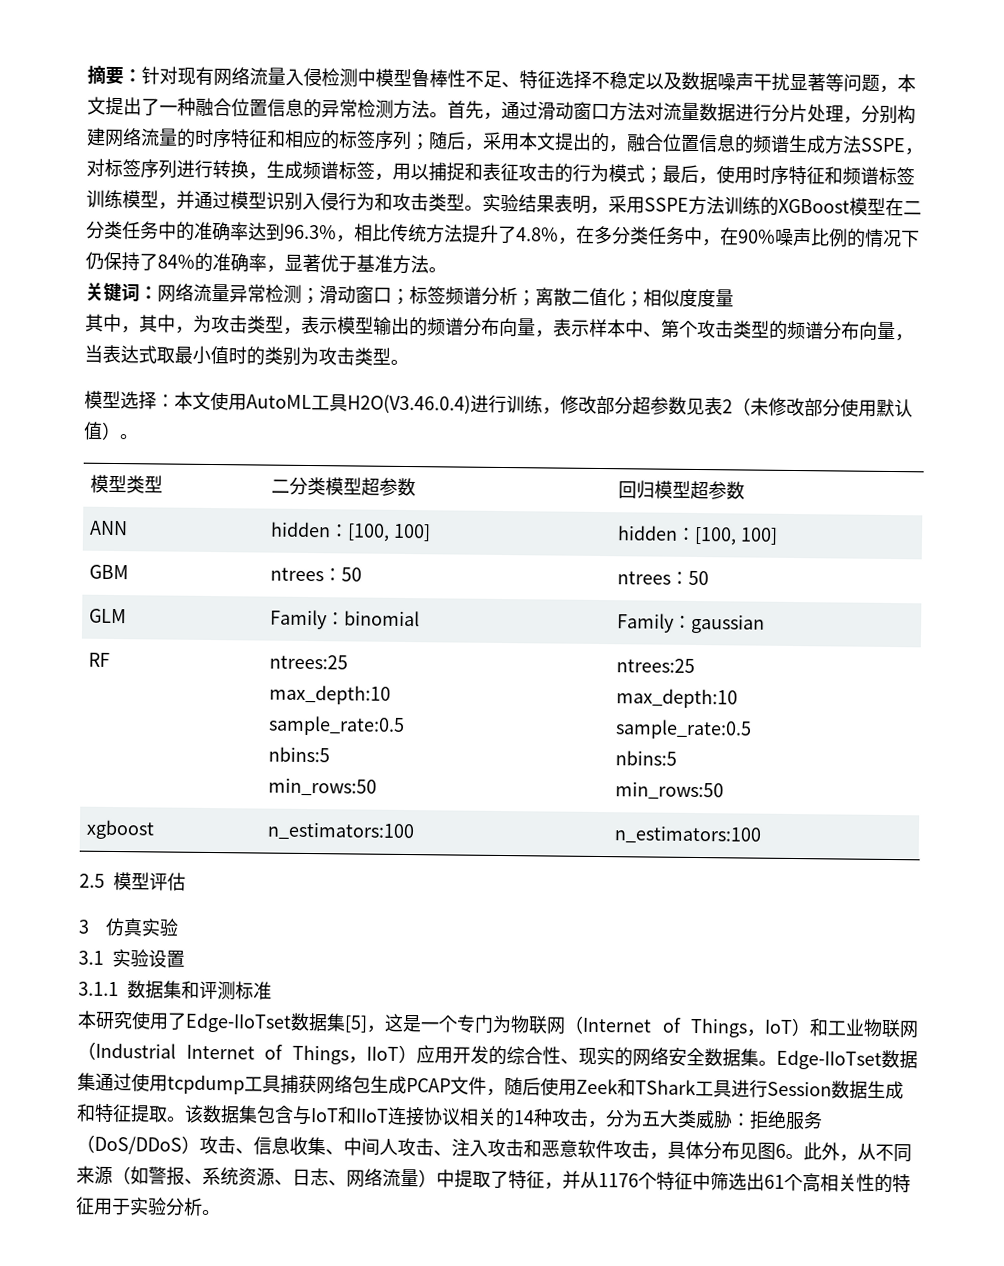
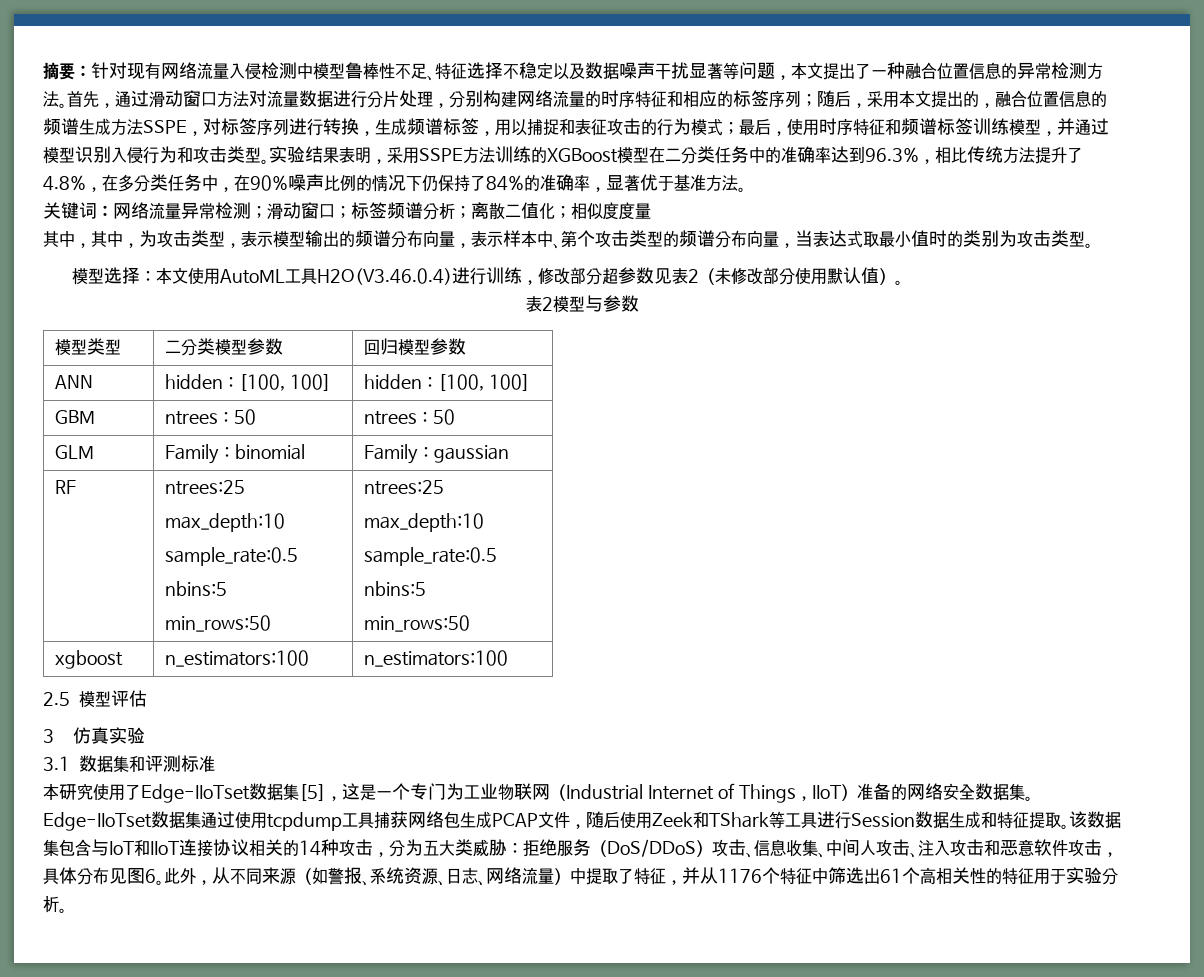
+ 表2模型与参数
- 模型类型 | 二分类模型超参数 | 回归模型超参数
+ 模型类型 | 二分类模型参数 | 回归模型参数
- 3.1实验设置
- 3.1.1数据集和评测标准
+ 3.1数据集和评测标准
- 本研究使用了Edge-IIoTset数据集[5]，这是一个专门为物联网（Internet of Things，IoT）和工业物联网（Industrial Internet of Things，IIoT）应用开发的综合性、现实的网络安全数据集。
+ 本研究使用了Edge-IIoTset数据集[5]，这是一个专门为工业物联网（Industrial Internet of Things，IIoT）准备的网络安全数据集。
- Edge-IIoTset数据集通过使用tcpdump工具捕获网络包生成PCAP文件，随后使用Zeek和TShark工具进行Session数据生成和特征提取。
+ Edge-IIoTset数据集通过使用tcpdump工具捕获网络包生成PCAP文件，随后使用Zeek和TShark等工具进行Session数据生成和特征提取。

